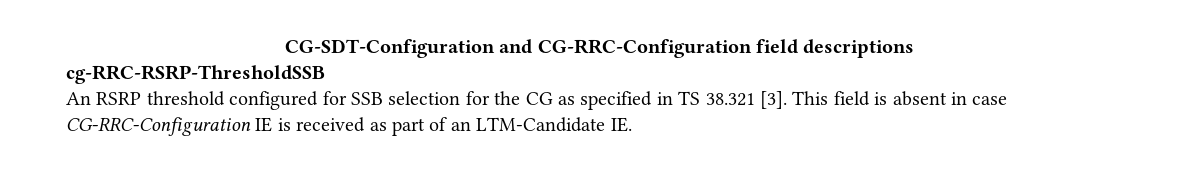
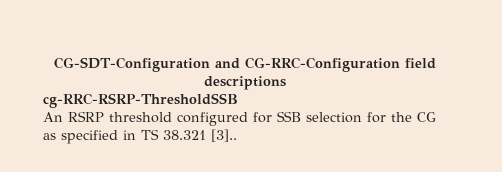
- An RSRP threshold configured for SSB selection for the CG as specified in TS 38.321 [3]. This field is absent in case CG-RRC-Configuration IE is received as part of an LTM-Candidate IE.
+ An RSRP threshold configured for SSB selection for the CG as specified in TS 38.321 [3]..

